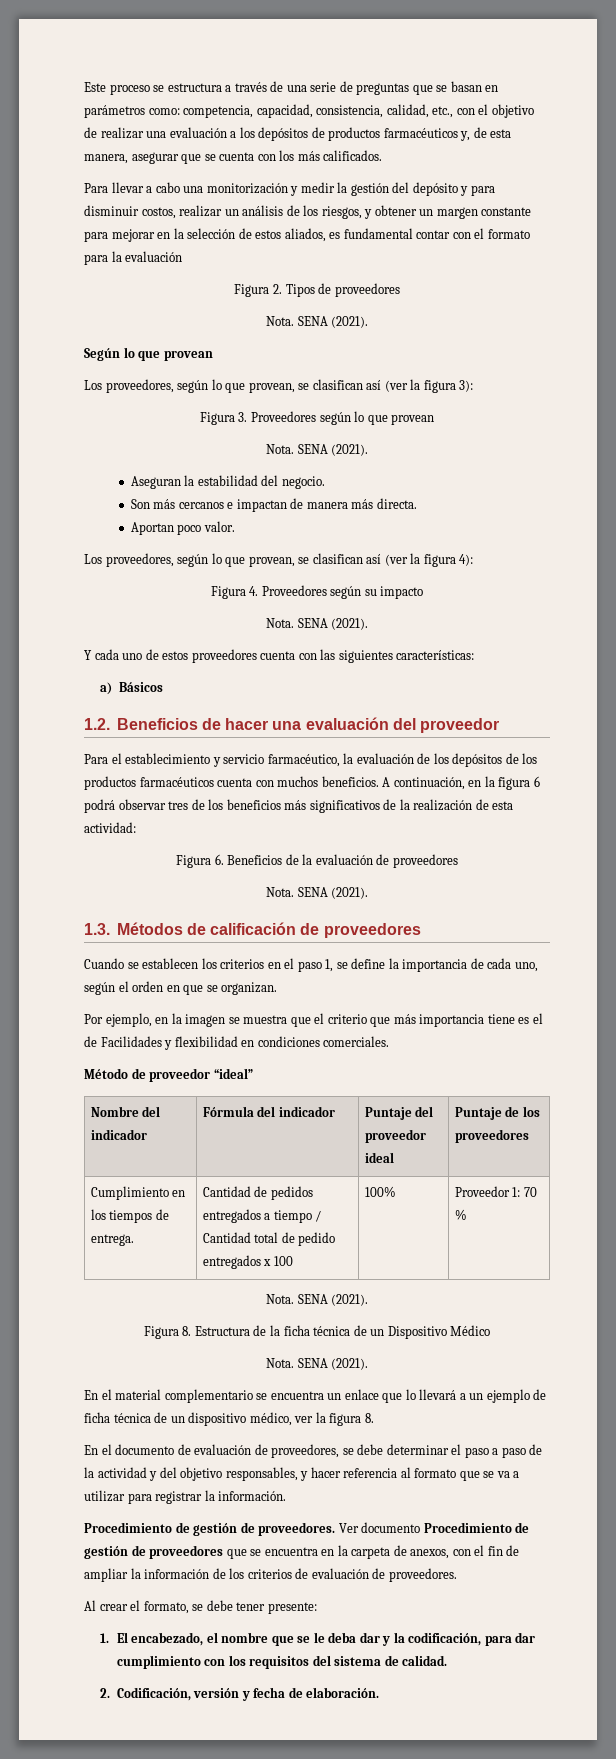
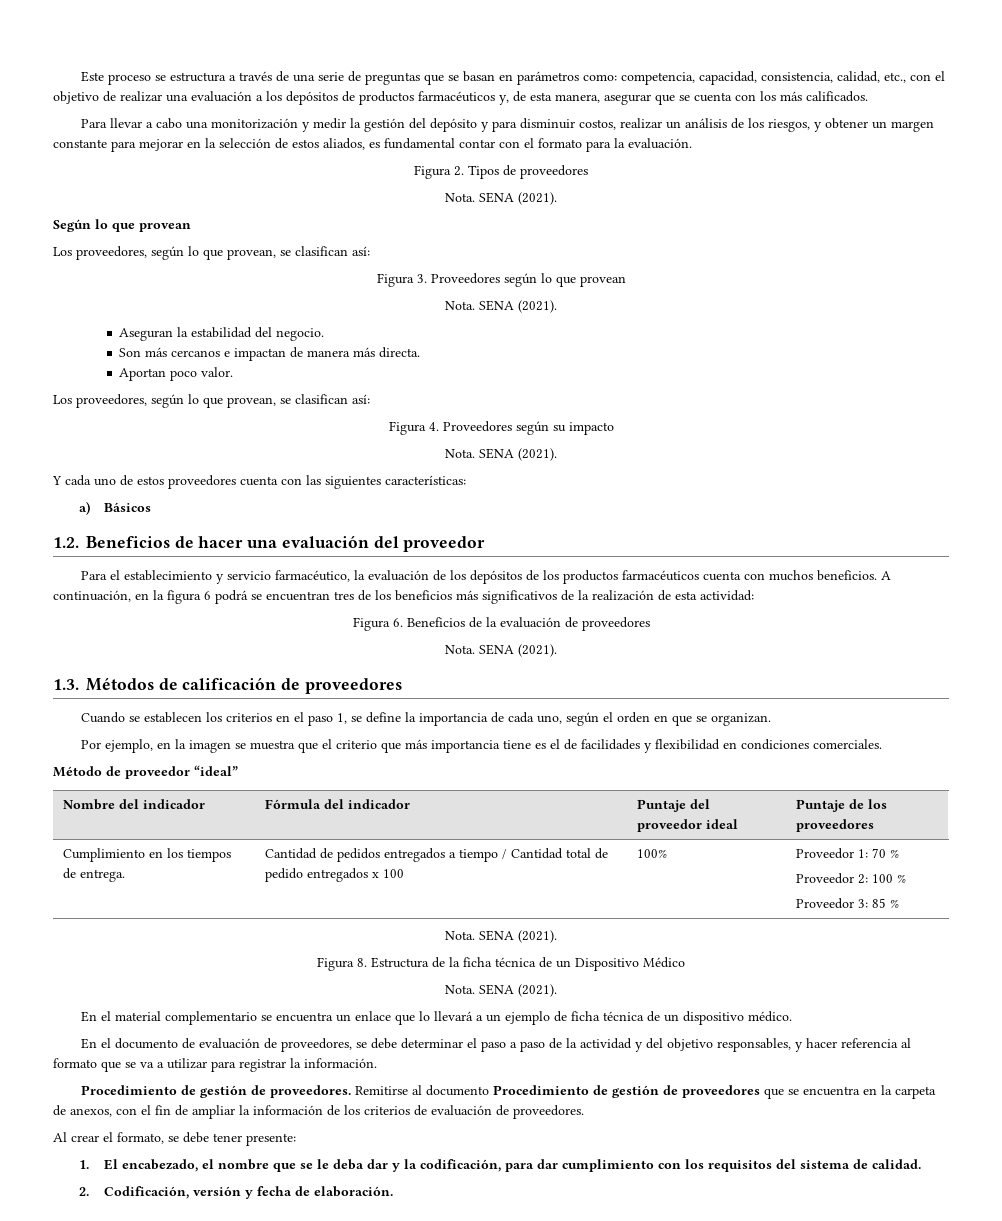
- Para llevar a cabo una monitorización y medir la gestión del depósito y para disminuir costos, realizar un análisis de los riesgos, y obtener un margen constante para mejorar en la selección de estos aliados, es fundamental contar con el formato para la evaluación
+ Para llevar a cabo una monitorización y medir la gestión del depósito y para disminuir costos, realizar un análisis de los riesgos, y obtener un margen constante para mejorar en la selección de estos aliados, es fundamental contar con el formato para la evaluación.
  Según lo que provean
- Los proveedores, según lo que provean, se clasifican así (ver la figura 3):
+ Los proveedores, según lo que provean, se clasifican así:
  Aportan poco valor.
- Los proveedores, según lo que provean, se clasifican así (ver la figura 4):
+ Los proveedores, según lo que provean, se clasifican así:
- A continuación, en la figura 6 podrá observar tres de los beneficios más significativos de la realización de esta actividad:
+ A continuación, en la figura 6 podrá se encuentran tres de los beneficios más significativos de la realización de esta actividad:
- Por ejemplo, en la imagen se muestra que el criterio que más importancia tiene es el de Facilidades y flexibilidad en condiciones comerciales.
+ Por ejemplo, en la imagen se muestra que el criterio que más importancia tiene es el de facilidades y flexibilidad en condiciones comerciales.
  Cumplimiento en los tiempos de entrega. | Cantidad de pedidos entregados a tiempo / Cantidad total de pedido entregados x 100 | 100% | Proveedor 1: 70 %
+ Proveedor 2: 100 %
+ Proveedor 3: 85 %
- En el material complementario se encuentra un enlace que lo llevará a un ejemplo de ficha técnica de un dispositivo médico, ver la figura 8.
+ En el material complementario se encuentra un enlace que lo llevará a un ejemplo de ficha técnica de un dispositivo médico.
- Ver documento Procedimiento de gestión de proveedores que se encuentra en la carpeta de anexos, con el fin de ampliar la información de los criterios de evaluación de proveedores.
+ Remitirse al documento Procedimiento de gestión de proveedores que se encuentra en la carpeta de anexos, con el fin de ampliar la información de los criterios de evaluación de proveedores.

